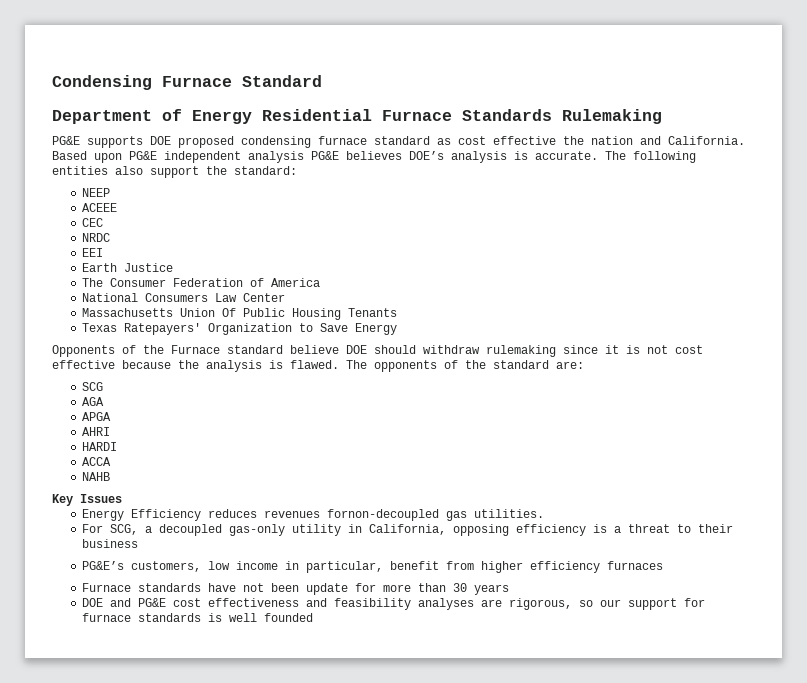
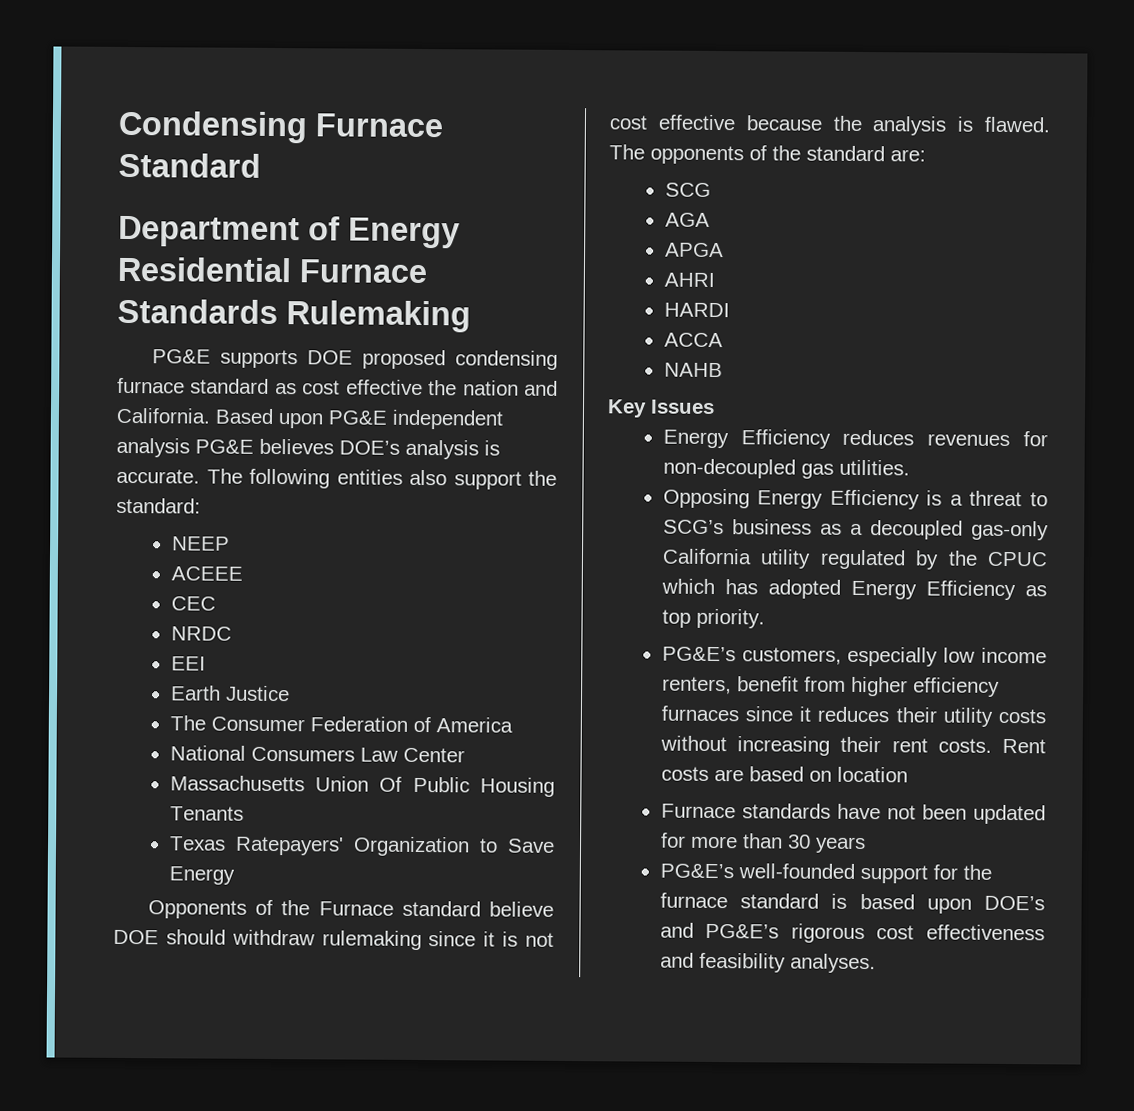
- Energy Efficiency reduces revenues fornon-decoupled gas utilities.
+ Energy Efficiency reduces revenues for non-decoupled gas utilities.
- For SCG, a decoupled gas-only utility in California, opposing efficiency is a threat to their business
+ Opposing Energy Efficiency is a threat to SCG’s business as a decoupled gas-only California utility regulated by the CPUC which has adopted Energy Efficiency as top priority.
- PG&E’s customers, low income in particular, benefit from higher efficiency furnaces
+ PG&E’s customers, especially low income renters, benefit from higher efficiency furnaces since it reduces their utility costs without increasing their rent costs. Rent costs are based on location
- Furnace standards have not been update for more than 30 years
+ Furnace standards have not been updated for more than 30 years
- DOE and PG&E cost effectiveness and feasibility analyses are rigorous, so our support for furnace standards is well founded
+ PG&E’s well-founded support for the furnace standard is based upon DOE’s and PG&E’s rigorous cost effectiveness and feasibility analyses.

